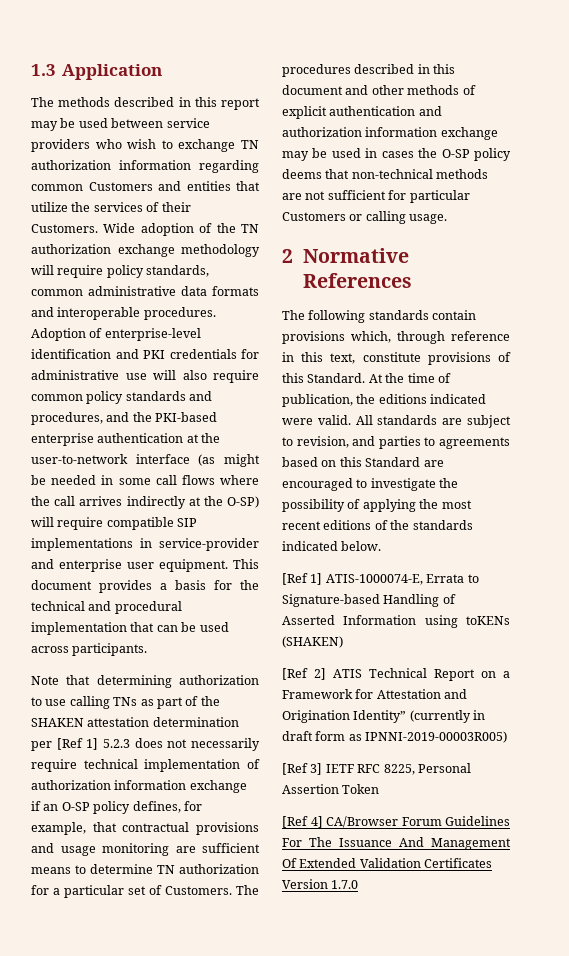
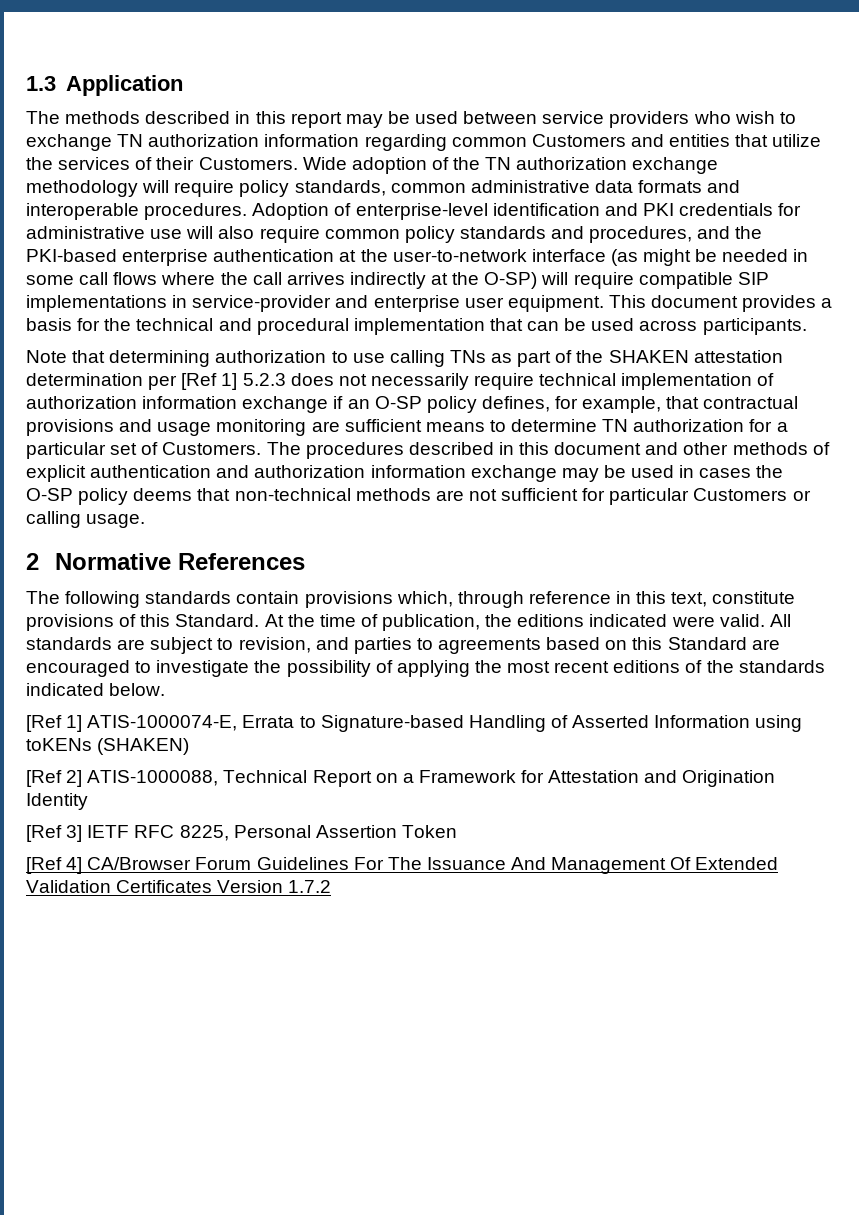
- [Ref 2] ATIS Technical Report on a Framework for Attestation and Origination Identity” (currently in draft form as IPNNI-2019-00003R005)
+ [Ref 2] ATIS-1000088, Technical Report on a Framework for Attestation and Origination Identity
- [Ref 4] CA/Browser Forum Guidelines For The Issuance And Management Of Extended Validation Certificates Version 1.7.0
+ [Ref 4] CA/Browser Forum Guidelines For The Issuance And Management Of Extended Validation Certificates Version 1.7.2

